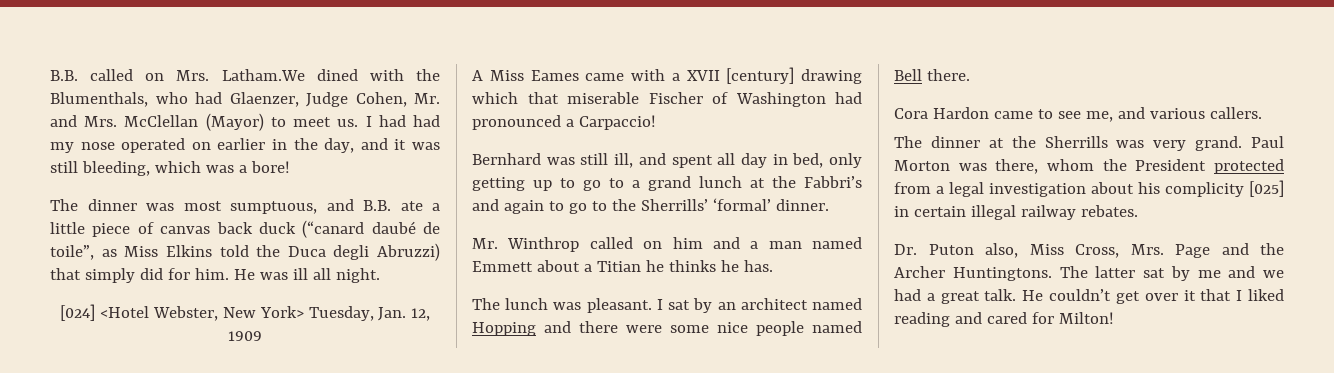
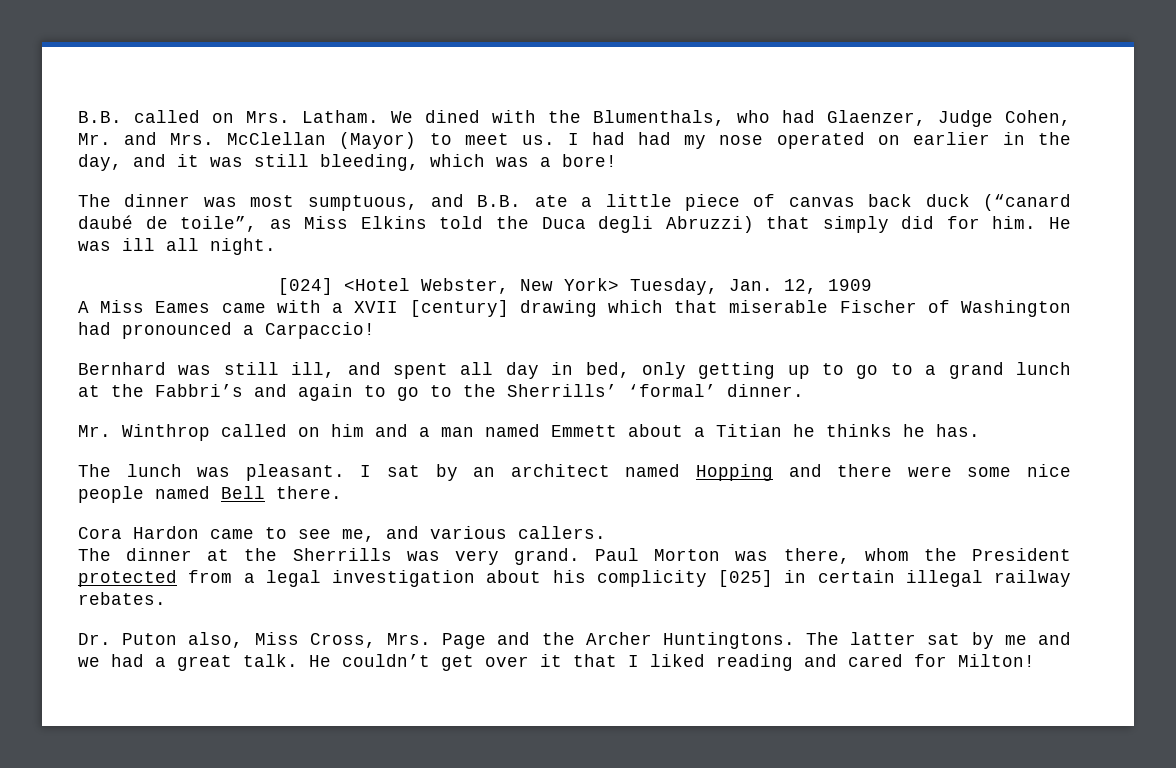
- B.B. called on Mrs. Latham.We dined with the Blumenthals, who had Glaenzer, Judge Cohen, Mr. and Mrs. McClellan (Mayor) to meet us.
+ B.B. called on Mrs. Latham. We dined with the Blumenthals, who had Glaenzer, Judge Cohen, Mr. and Mrs. McClellan (Mayor) to meet us.

